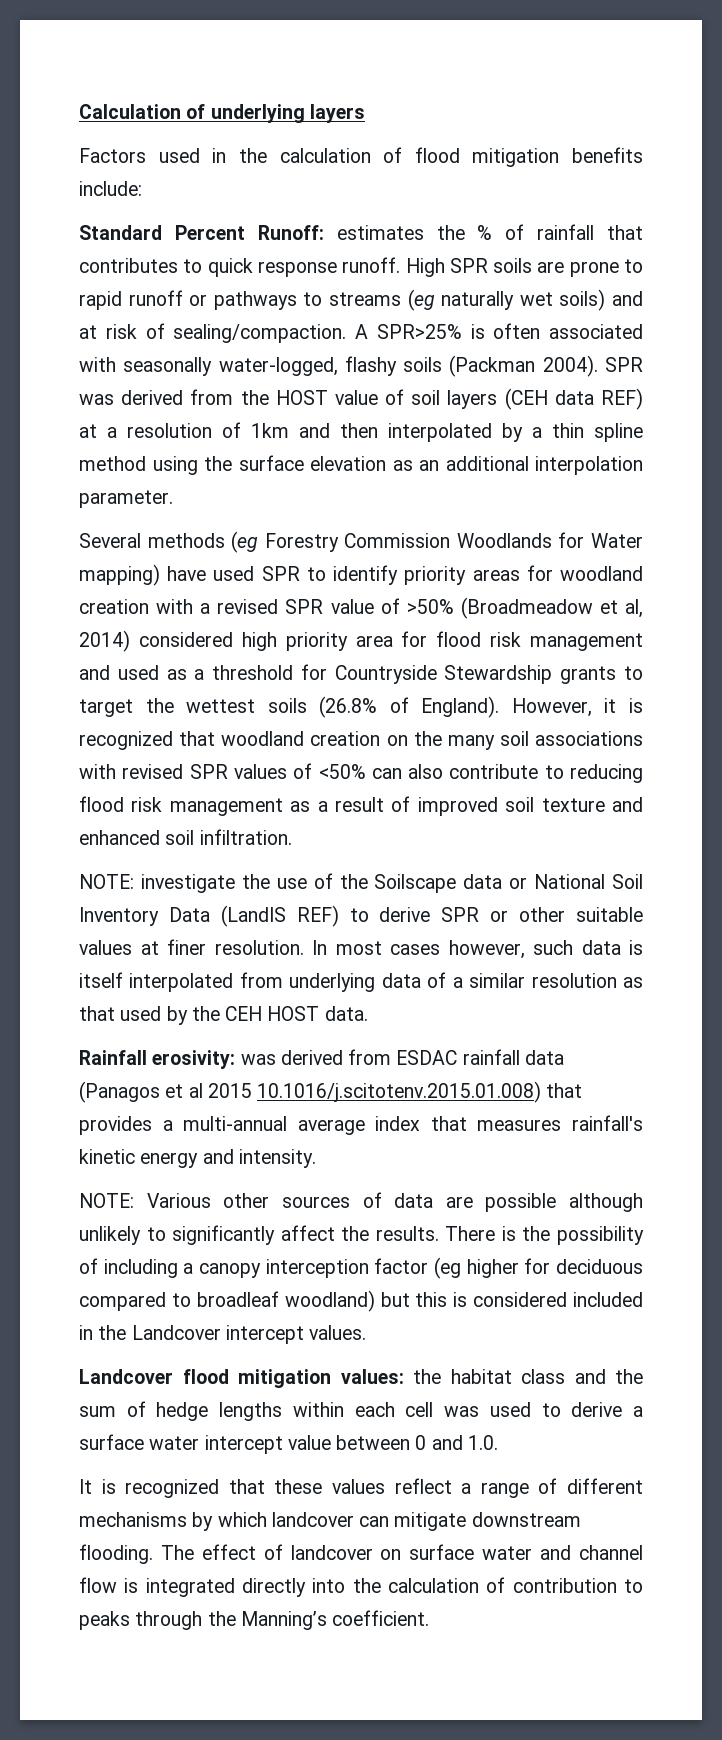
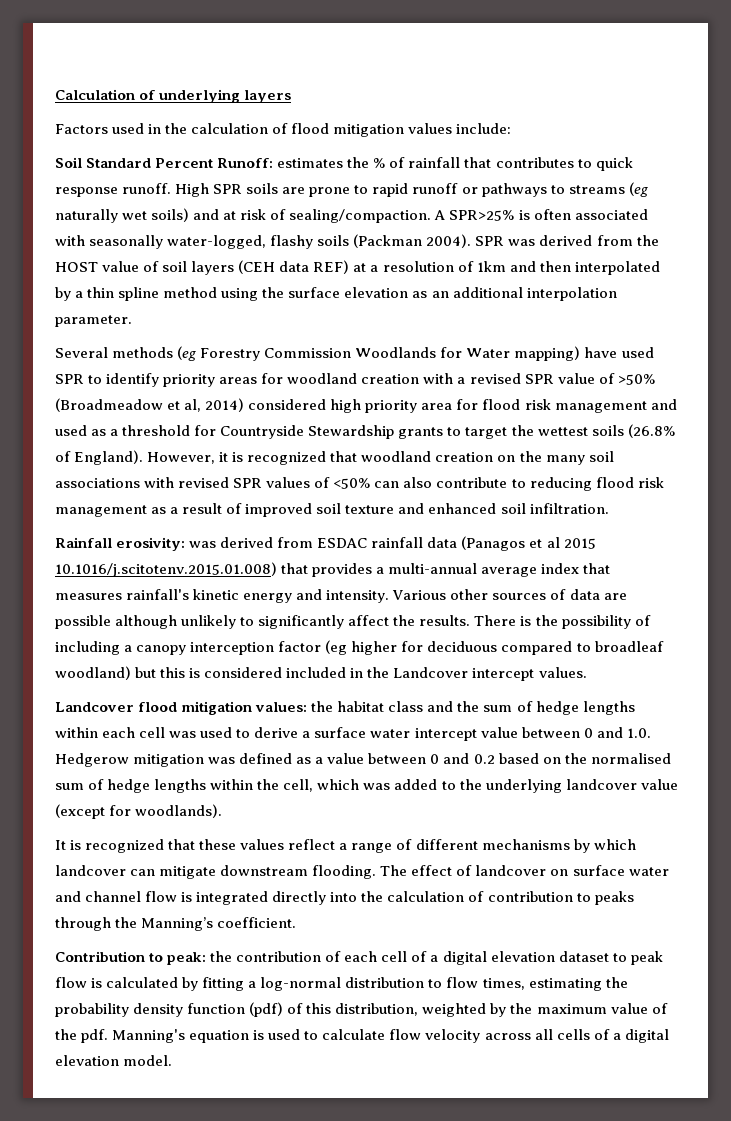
- Factors used in the calculation of flood mitigation benefits include:
+ Factors used in the calculation of flood mitigation values include:
- Standard Percent Runoff: estimates the % of rainfall that contributes to quick response runoff.
+ Soil Standard Percent Runoff: estimates the % of rainfall that contributes to quick response runoff.
- NOTE: investigate the use of the Soilscape data or National Soil Inventory Data (LandIS REF) to derive SPR or other suitable values at finer resolution. In most cases however, such data is itself interpolated from underlying data of a similar resolution as that used by the CEH HOST data.
- Rainfall erosivity: was derived from ESDAC rainfall data (Panagos et al 2015 10.1016/j.scitotenv.2015.01.008) that provides a multi-annual average index that measures rainfall's kinetic energy and intensity.
- NOTE: Various other sources of data are possible although unlikely to significantly affect the results.
+ Rainfall erosivity: was derived from ESDAC rainfall data (Panagos et al 2015 10.1016/j.scitotenv.2015.01.008) that provides a multi-annual average index that measures rainfall's kinetic energy and intensity. Various other sources of data are possible although unlikely to significantly affect the results.
- Landcover flood mitigation values: the habitat class and the sum of hedge lengths within each cell was used to derive a surface water intercept value between 0 and 1.0.
+ Landcover flood mitigation values: the habitat class and the sum of hedge lengths within each cell was used to derive a surface water intercept value between 0 and 1.0. Hedgerow mitigation was defined as a value between 0 and 0.2 based on the normalised sum of hedge lengths within the cell, which was added to the underlying landcover value (except for woodlands).
+ Contribution to peak: the contribution of each cell of a digital elevation dataset to peak flow is calculated by fitting a log-normal distribution to flow times, estimating the probability density function (pdf) of this distribution, weighted by the maximum value of the pdf. Manning's equation is used to calculate flow velocity across all cells of a digital elevation model.

